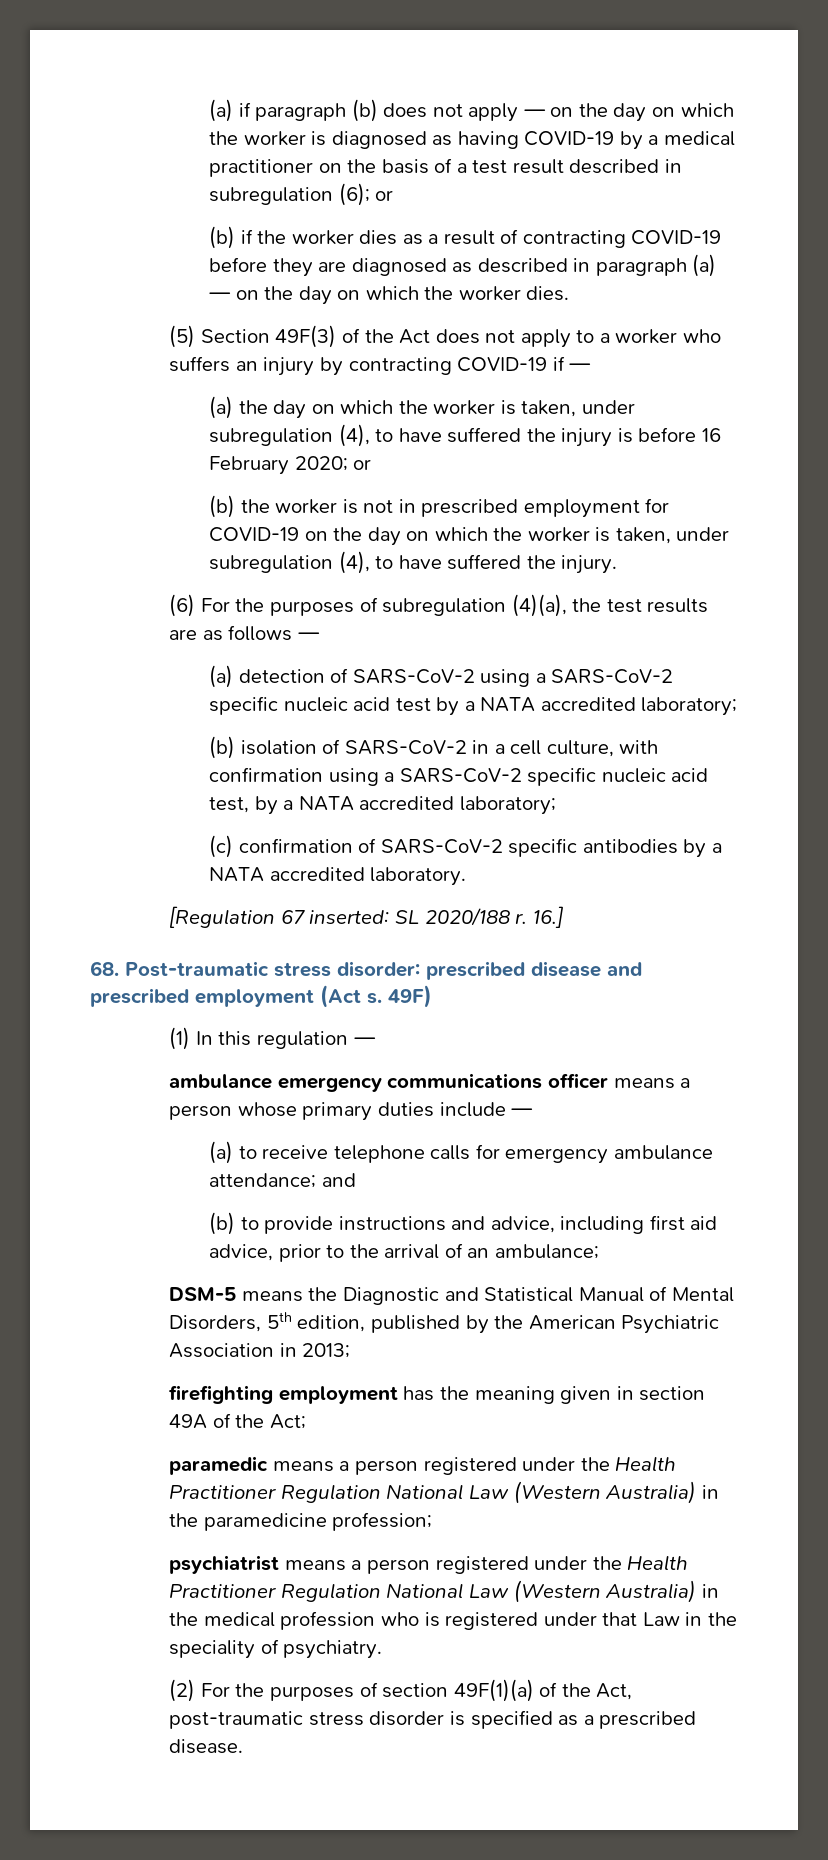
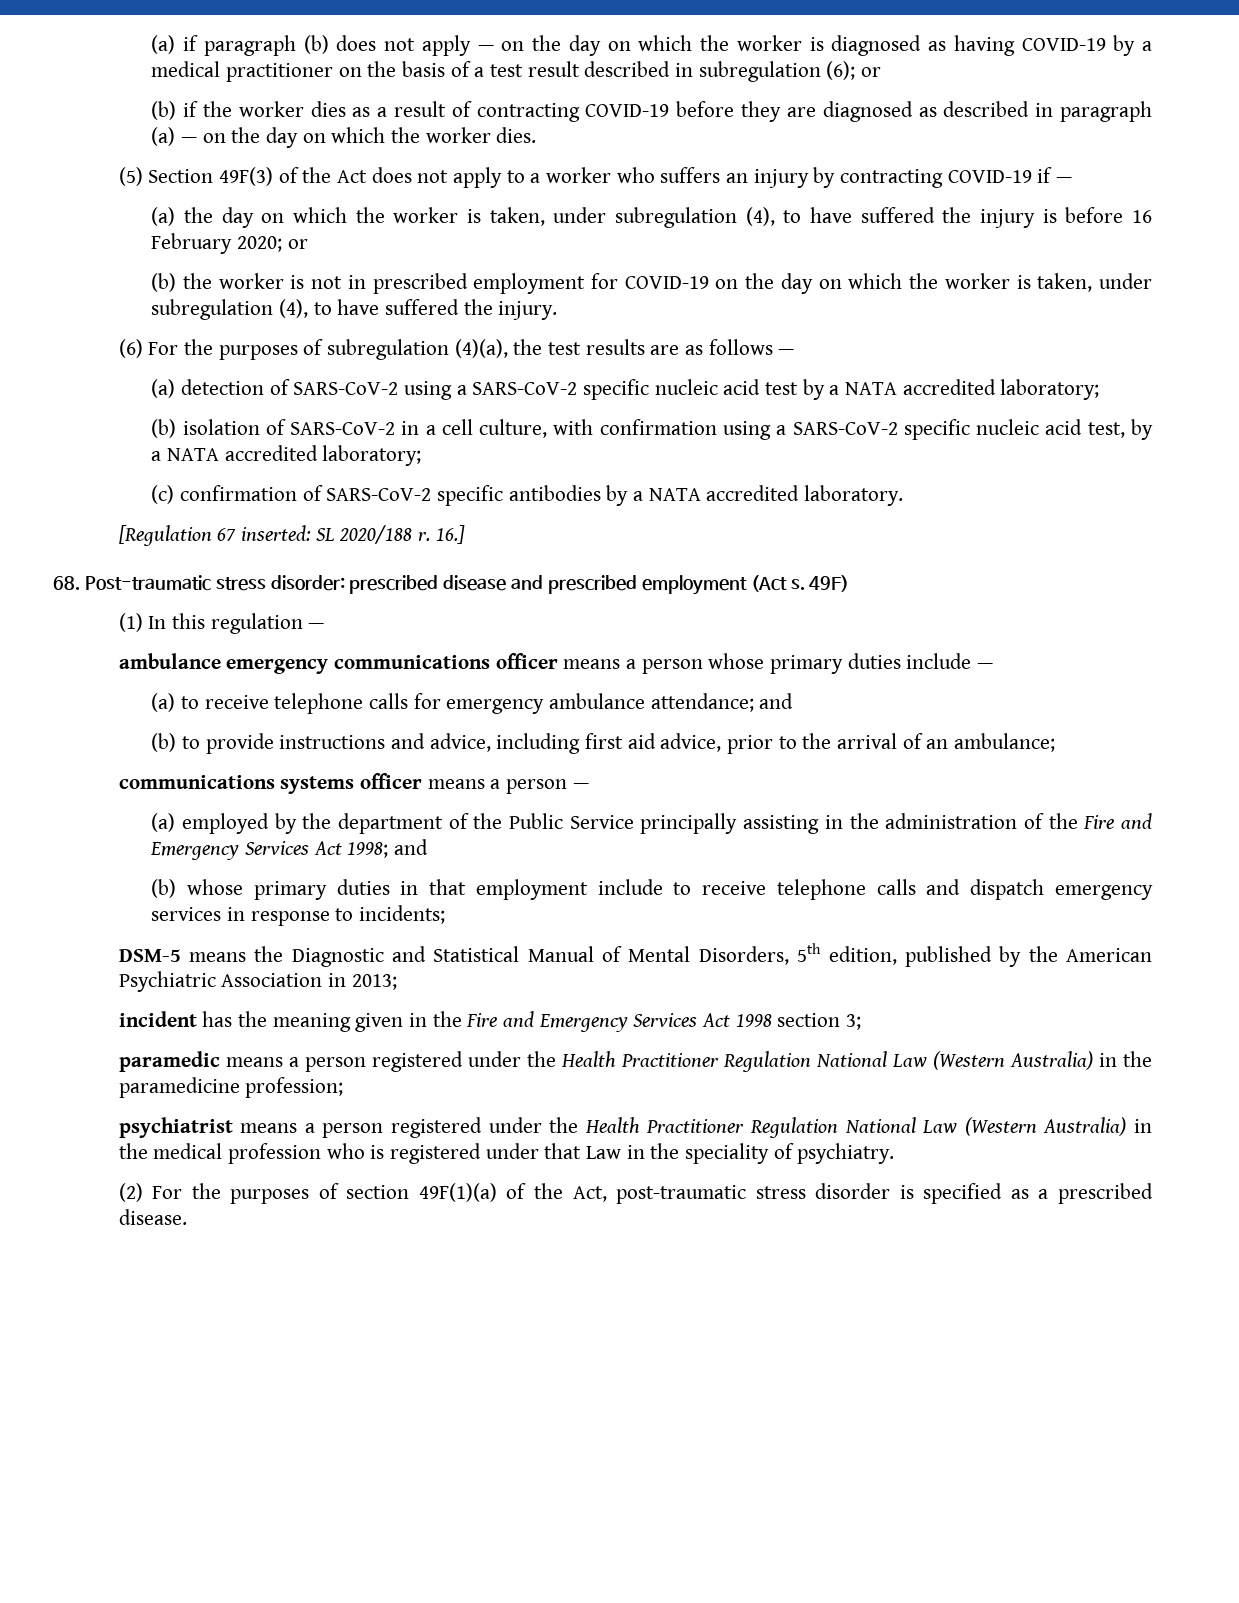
+ communications systems officer means a person —
+ (a) employed by the department of the Public Service principally assisting in the administration of the Fire and Emergency Services Act 1998; and
+ (b) whose primary duties in that employment include to receive telephone calls and dispatch emergency services in response to incidents;
- firefighting employment has the meaning given in section 49A of the Act;
+ incident has the meaning given in the Fire and Emergency Services Act 1998 section 3;

